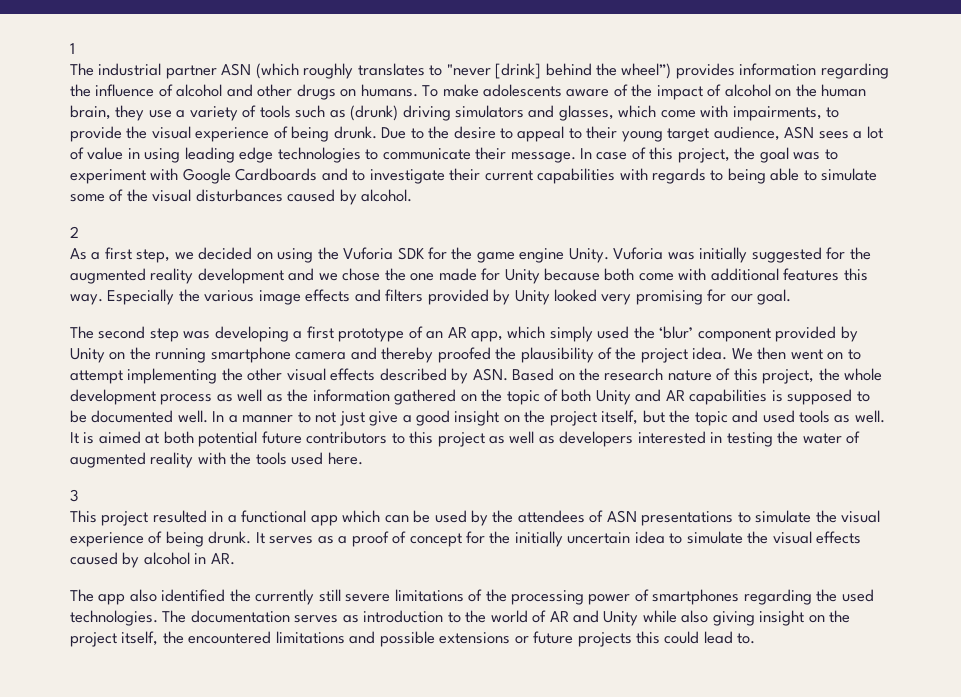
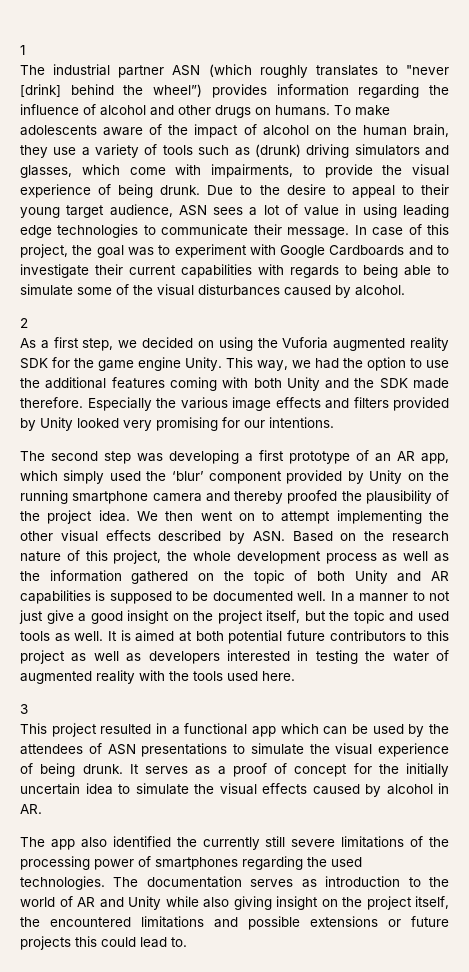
- As a first step, we decided on using the Vuforia SDK for the game engine Unity.
+ As a first step, we decided on using the Vuforia augmented reality SDK for the game engine Unity.
- Vuforia was initially suggested for the augmented reality development and we chose the one made for Unity because both come with additional features this way.
+ This way, we had the option to use the additional features coming with both Unity and the SDK made therefore.
- Especially the various image effects and filters provided by Unity looked very promising for our goal.
+ Especially the various image effects and filters provided by Unity looked very promising for our intentions.

